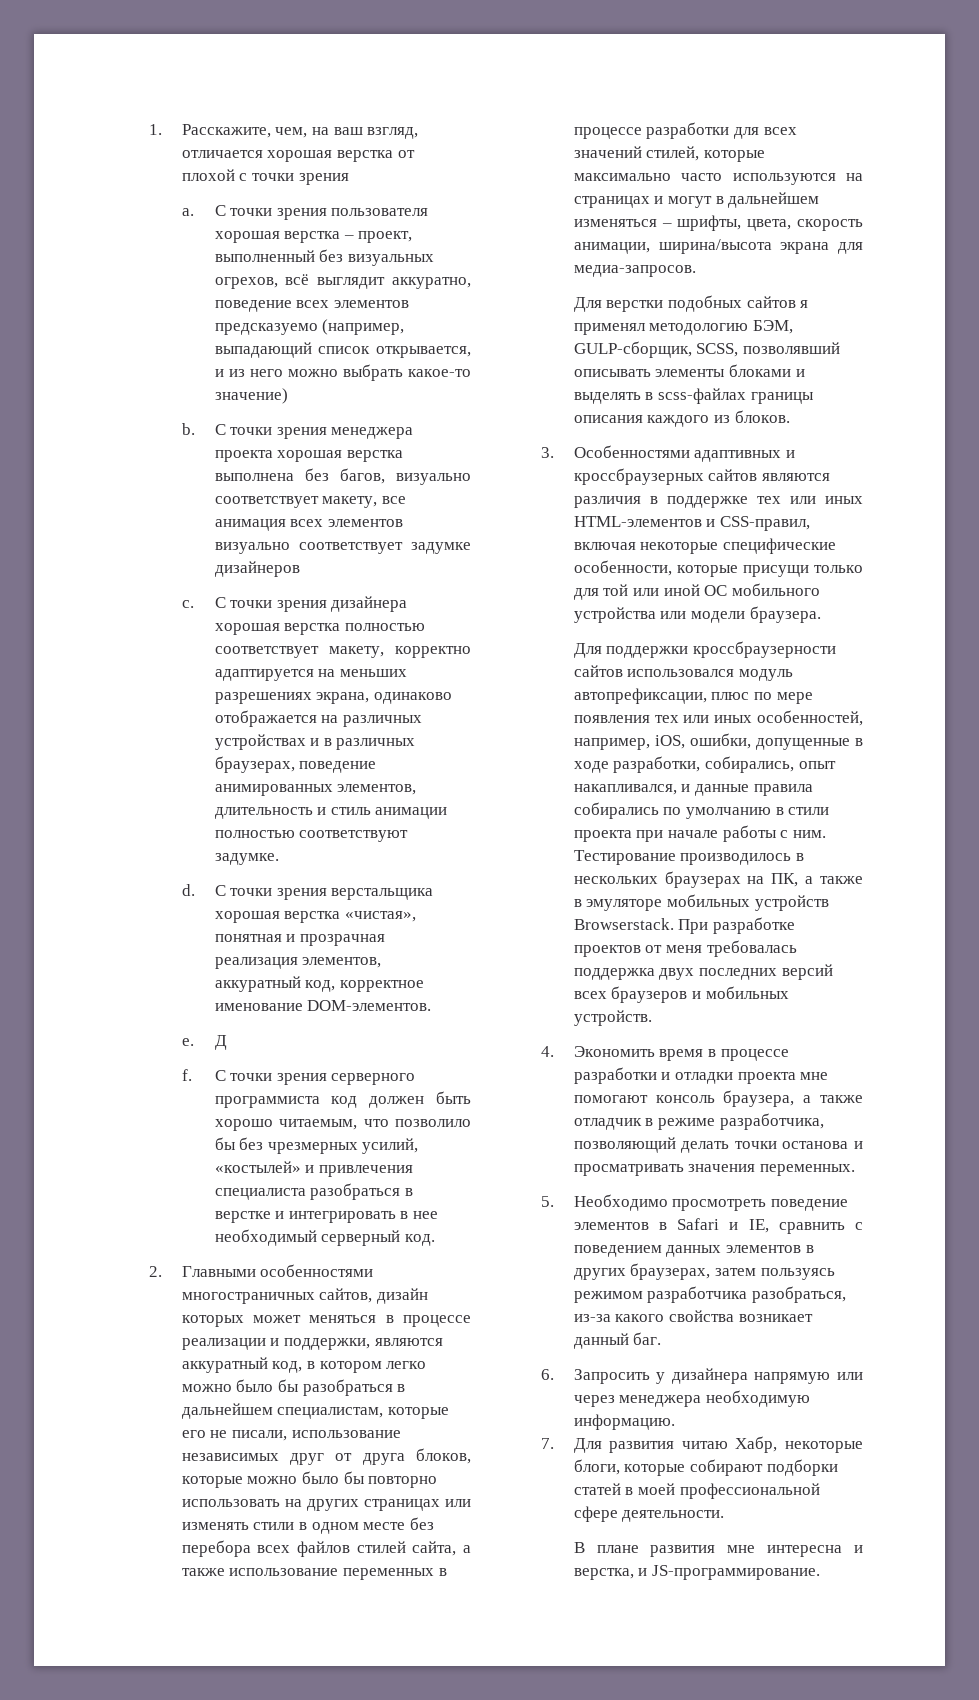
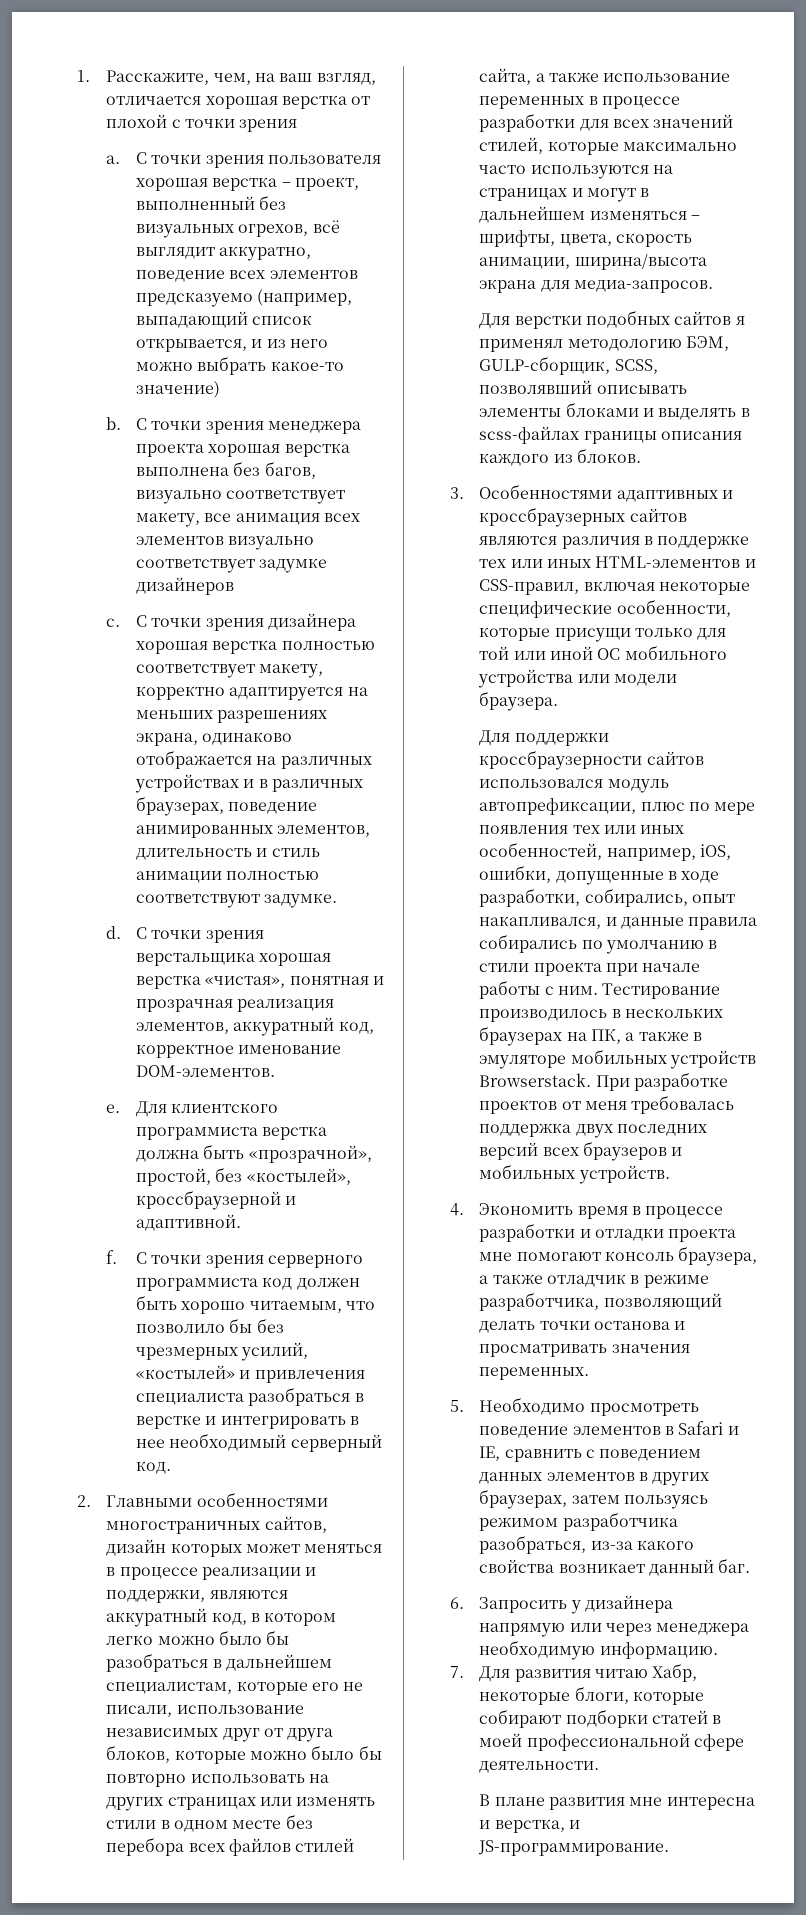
- Д
+ Для клиентского программиста верстка должна быть «прозрачной», простой, без «костылей», кроссбраузерной и адаптивной.

